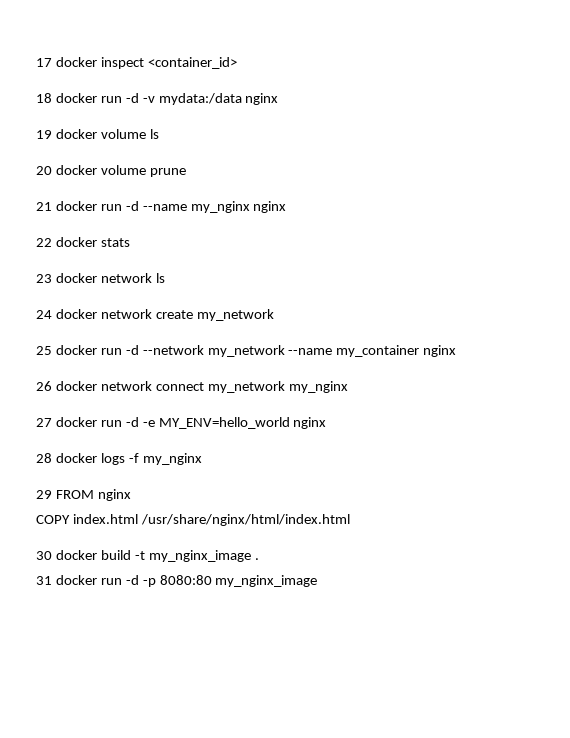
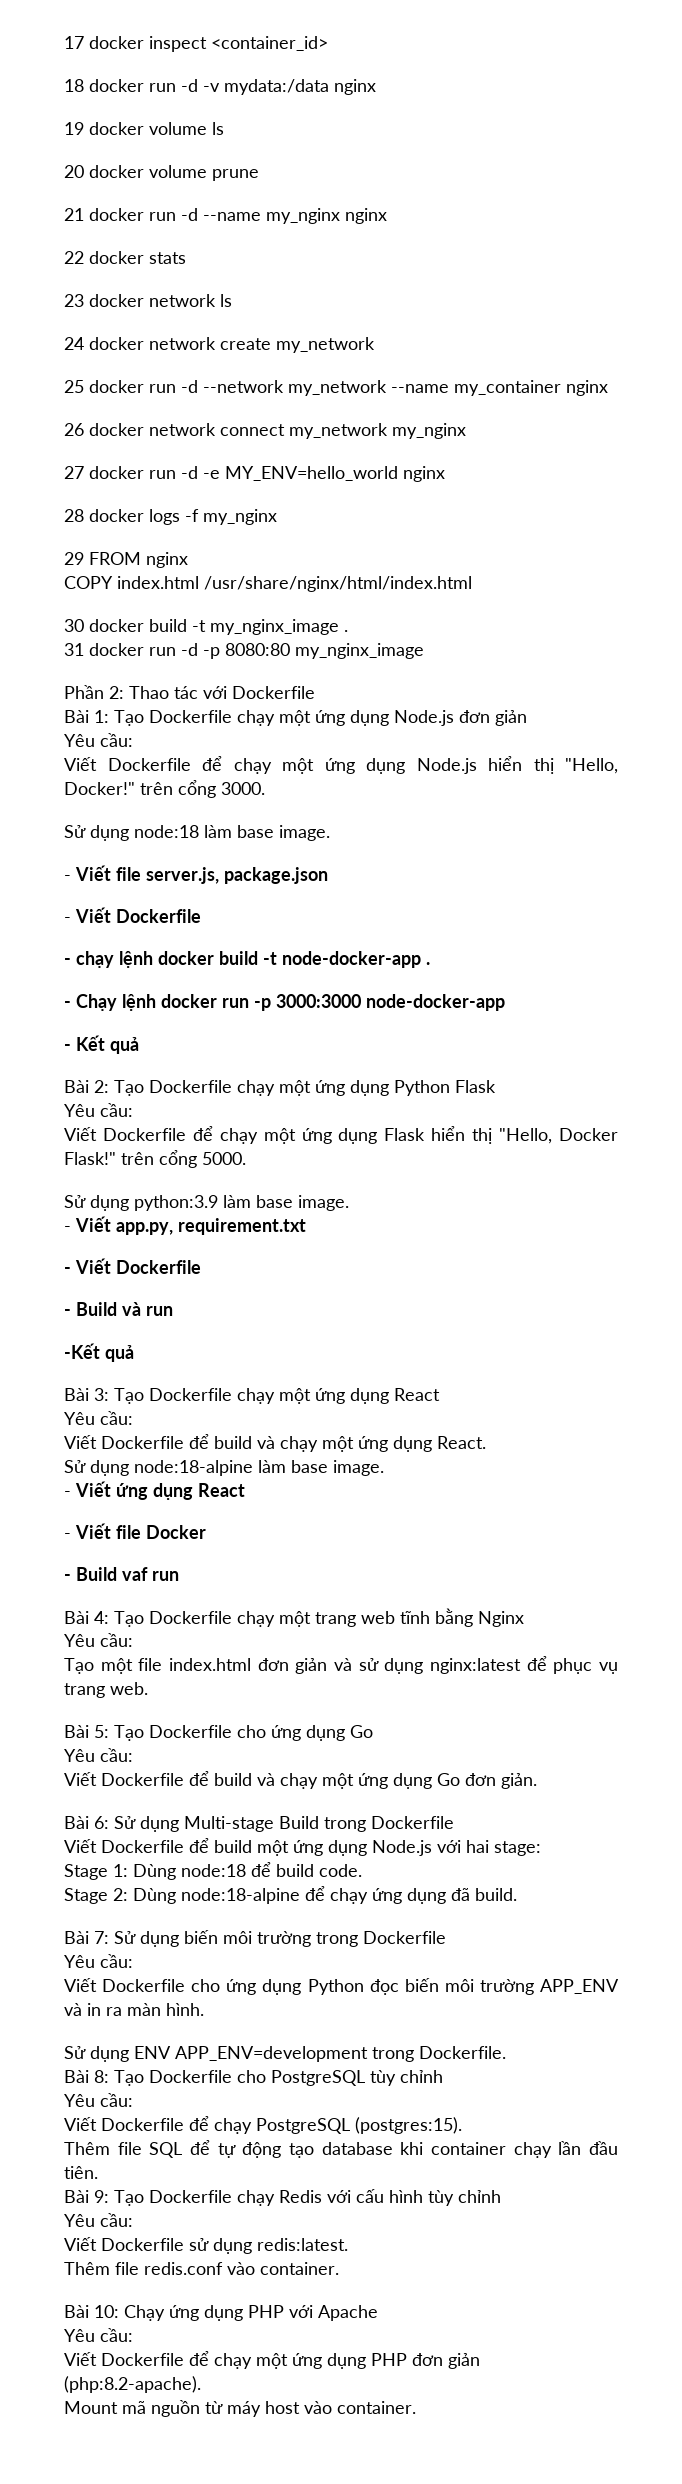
+ Phần 2: Thao tác với Dockerfile
+ Bài 1: Tạo Dockerfile chạy một ứng dụng Node.js đơn giản
+ Yêu cầu:
+ Viết Dockerfile để chạy một ứng dụng Node.js hiển thị "Hello, Docker!" trên cổng 3000.
+ Sử dụng node:18 làm base image.
+ - Viết file server.js, package.json
+ - Viết Dockerfile
+ - chạy lệnh docker build -t node-docker-app .
+ - Chạy lệnh docker run -p 3000:3000 node-docker-app
+ - Kết quả
+ Bài 2: Tạo Dockerfile chạy một ứng dụng Python Flask
+ Yêu cầu:
+ Viết Dockerfile để chạy một ứng dụng Flask hiển thị "Hello, Docker Flask!" trên cổng 5000.
+ Sử dụng python:3.9 làm base image.
+ - Viết app.py, requirement.txt
+ - Viết Dockerfile
+ - Build và run
+ -Kết quả
+ Bài 3: Tạo Dockerfile chạy một ứng dụng React
+ Yêu cầu:
+ Viết Dockerfile để build và chạy một ứng dụng React.
+ Sử dụng node:18-alpine làm base image.
+ - Viết ứng dụng React
+ - Viết file Docker
+ - Build vaf run
+ Bài 4: Tạo Dockerfile chạy một trang web tĩnh bằng Nginx
+ Yêu cầu:
+ Tạo một file index.html đơn giản và sử dụng nginx:latest để phục vụ trang web.
+ Bài 5: Tạo Dockerfile cho ứng dụng Go
+ Yêu cầu:
+ Viết Dockerfile để build và chạy một ứng dụng Go đơn giản.
+ Bài 6: Sử dụng Multi-stage Build trong Dockerfile
+ Viết Dockerfile để build một ứng dụng Node.js với hai stage:
+ Stage 1: Dùng node:18 để build code.
+ Stage 2: Dùng node:18-alpine để chạy ứng dụng đã build.
+ Bài 7: Sử dụng biến môi trường trong Dockerfile
+ Yêu cầu:
+ Viết Dockerfile cho ứng dụng Python đọc biến môi trường APP_ENV và in ra màn hình.
+ Sử dụng ENV APP_ENV=development trong Dockerfile.
+ Bài 8: Tạo Dockerfile cho PostgreSQL tùy chỉnh
+ Yêu cầu:
+ Viết Dockerfile để chạy PostgreSQL (postgres:15).
+ Thêm file SQL để tự động tạo database khi container chạy lần đầu tiên.
+ Bài 9: Tạo Dockerfile chạy Redis với cấu hình tùy chỉnh
+ Yêu cầu:
+ Viết Dockerfile sử dụng redis:latest.
+ Thêm file redis.conf vào container.
+ Bài 10: Chạy ứng dụng PHP với Apache
+ Yêu cầu:
+ Viết Dockerfile để chạy một ứng dụng PHP đơn giản (php:8.2-apache).
+ Mount mã nguồn từ máy host vào container.

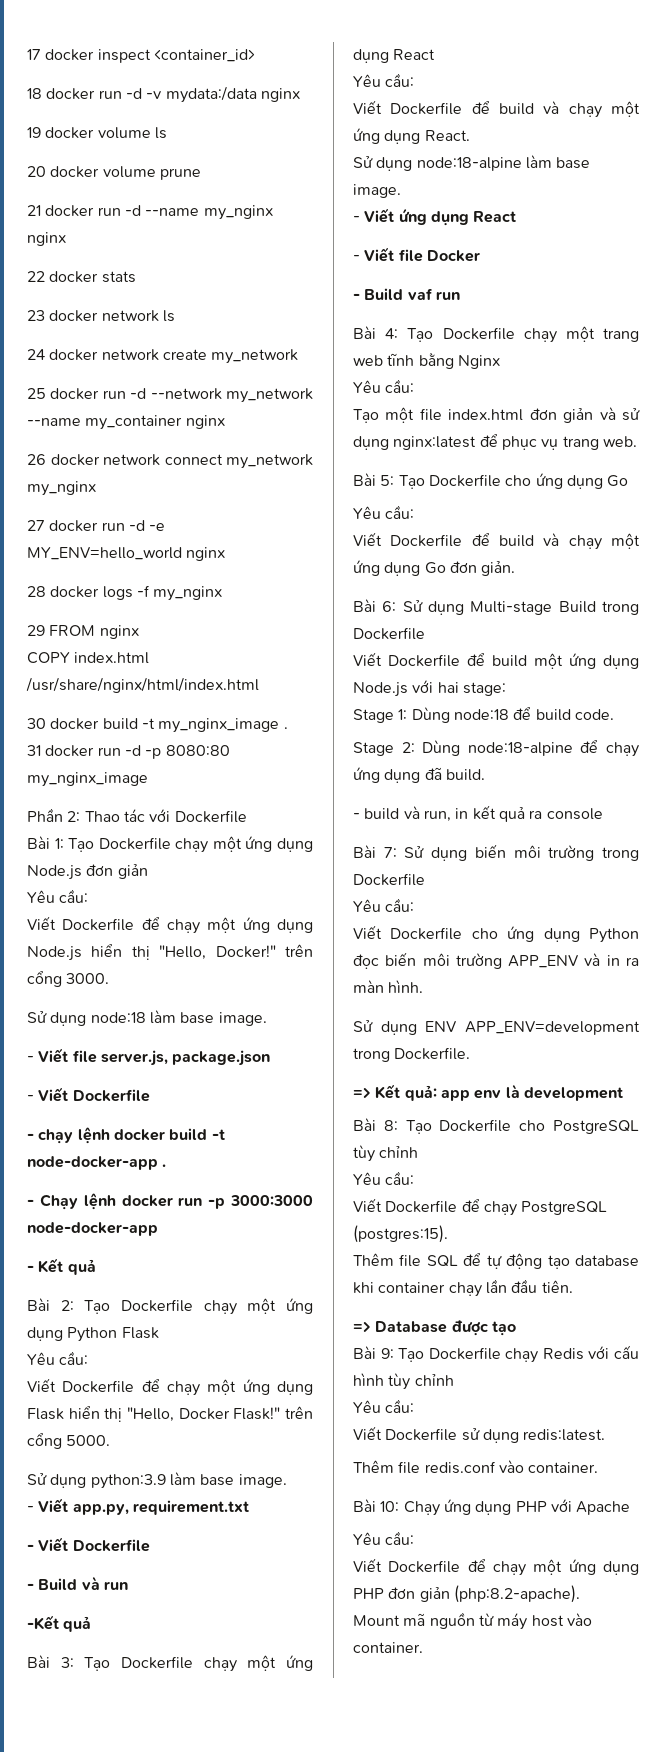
+ - build và run, in kết quả ra console
+ => Kết quả: app env là development
+ => Database được tạo

